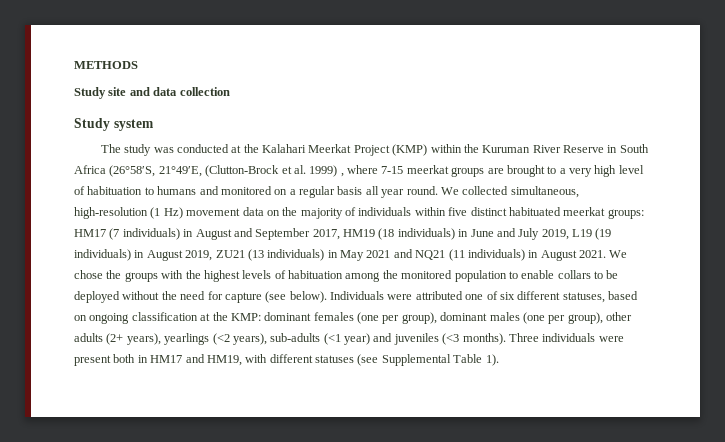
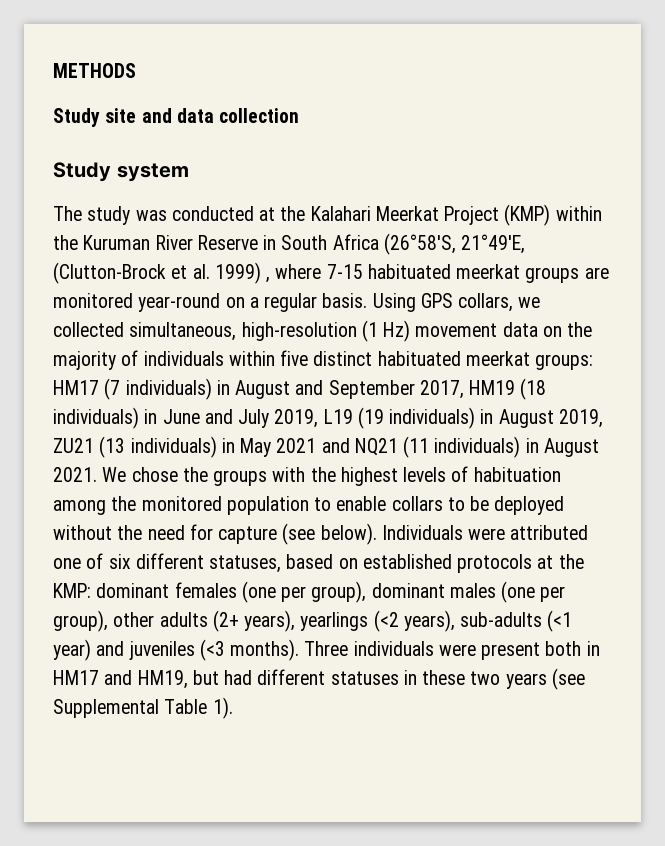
- The study was conducted at the Kalahari Meerkat Project (KMP) within the Kuruman River Reserve in South Africa (26°58′S, 21°49′E, (Clutton-Brock et al. 1999) , where 7-15 meerkat groups are brought to a very high level of habituation to humans and monitored on a regular basis all year round. We collected simultaneous, high-resolution (1 Hz) movement data on the majority of individuals within five distinct habituated meerkat groups:
+ The study was conducted at the Kalahari Meerkat Project (KMP) within the Kuruman River Reserve in South Africa (26°58′S, 21°49′E, (Clutton-Brock et al. 1999) , where 7-15 habituated meerkat groups are monitored year-round on a regular basis. Using GPS collars, we collected simultaneous, high-resolution (1 Hz) movement data on the majority of individuals within five distinct habituated meerkat groups:
- Individuals were attributed one of six different statuses, based on ongoing classification at the KMP: dominant females (one per group), dominant males (one per group), other adults (2+ years), yearlings (<2 years), sub-adults (<1 year) and juveniles (<3 months).
+ Individuals were attributed one of six different statuses, based on established protocols at the KMP: dominant females (one per group), dominant males (one per group), other adults (2+ years), yearlings (<2 years), sub-adults (<1 year) and juveniles (<3 months).
- Three individuals were present both in HM17 and HM19, with different statuses (see Supplemental Table 1).
+ Three individuals were present both in HM17 and HM19, but had different statuses in these two years (see Supplemental Table 1).

